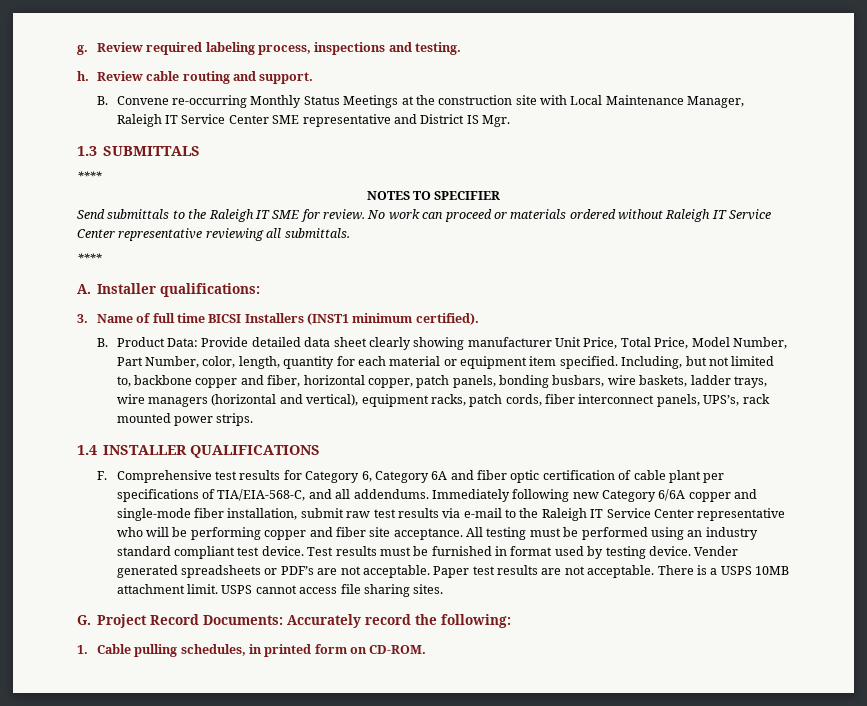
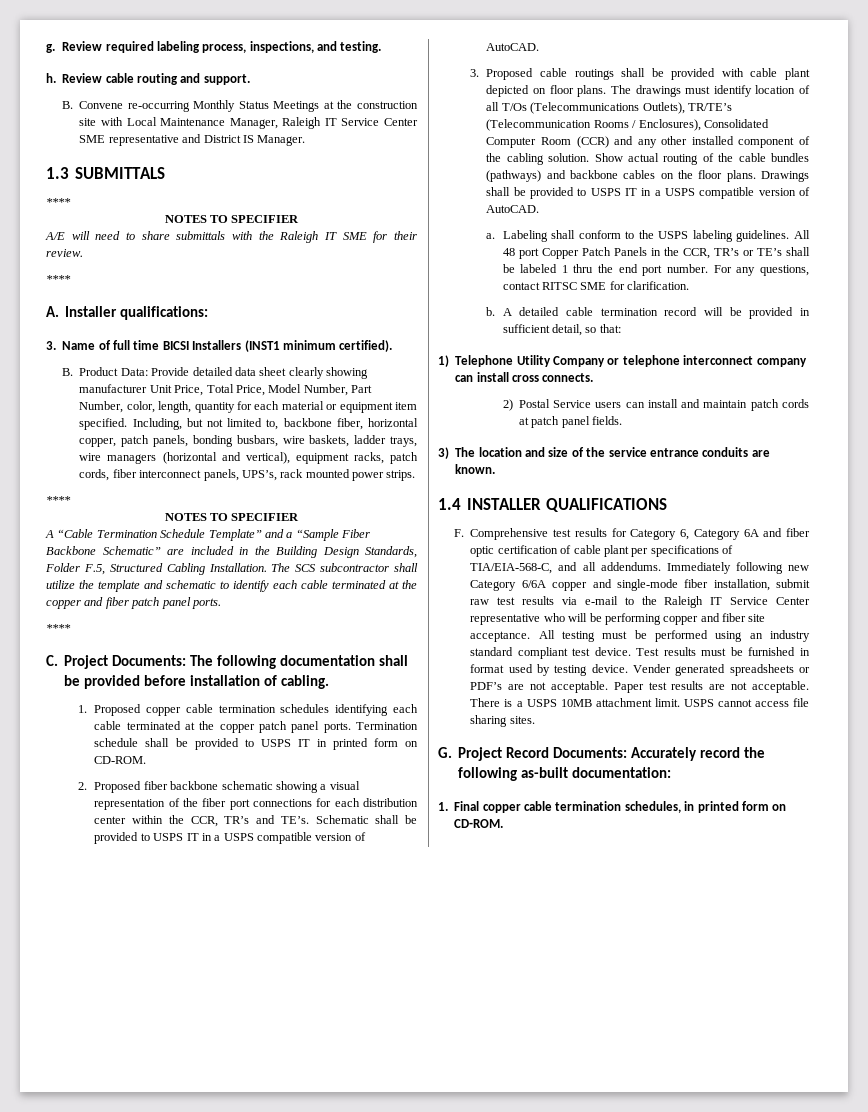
- Review required labeling process, inspections and testing.
+ Review required labeling process, inspections, and testing.
- B. Convene re-occurring Monthly Status Meetings at the construction site with Local Maintenance Manager, Raleigh IT Service Center SME representative and District IS Mgr.
+ B. Convene re-occurring Monthly Status Meetings at the construction site with Local Maintenance Manager, Raleigh IT Service Center SME representative and District IS Manager.
- Send submittals to the Raleigh IT SME for review. No work can proceed or materials ordered without Raleigh IT Service Center representative reviewing all submittals.
+ A/E will need to share submittals with the Raleigh IT SME for their review.
- Including, but not limited to, backbone copper and fiber, horizontal copper, patch panels, bonding busbars, wire baskets, ladder trays, wire managers (horizontal and vertical), equipment racks, patch cords, fiber interconnect panels, UPS’s, rack mounted power strips.
+ Including, but not limited to, backbone fiber, horizontal copper, patch panels, bonding busbars, wire baskets, ladder trays, wire managers (horizontal and vertical), equipment racks, patch cords, fiber interconnect panels, UPS’s, rack mounted power strips.
+ ****
+ NOTES TO SPECIFIER
+ A “Cable Termination Schedule Template” and a “Sample Fiber Backbone Schematic” are included in the Building Design Standards, Folder F.5, Structured Cabling Installation. The SCS subcontractor shall utilize the template and schematic to identify each cable terminated at the copper and fiber patch panel ports.
+ ****
+ C. Project Documents: The following documentation shall be provided before installation of cabling.
+ 1. Proposed copper cable termination schedules identifying each cable terminated at the copper patch panel ports. Termination schedule shall be provided to USPS IT in printed form on CD-ROM.
+ 2. Proposed fiber backbone schematic showing a visual representation of the fiber port connections for each distribution center within the CCR, TR’s and TE’s. Schematic shall be provided to USPS IT in a USPS compatible version of AutoCAD.
+ 3. Proposed cable routings shall be provided with cable plant depicted on floor plans. The drawings must identify location of all T/Os (Telecommunications Outlets), TR/TE’s (Telecommunication Rooms / Enclosures), Consolidated Computer Room (CCR) and any other installed component of the cabling solution. Show actual routing of the cable bundles (pathways) and backbone cables on the floor plans. Drawings shall be provided to USPS IT in a USPS compatible version of AutoCAD.
+ a. Labeling shall conform to the USPS labeling guidelines. All 48 port Copper Patch Panels in the CCR, TR’s or TE’s shall be labeled 1 thru the end port number. For any questions, contact RITSC SME for clarification.
+ b. A detailed cable termination record will be provided in sufficient detail, so that:
+ 1) Telephone Utility Company or telephone interconnect company can install cross connects.
+ 2) Postal Service users can install and maintain patch cords at patch panel fields.
+ 3) The location and size of the service entrance conduits are known.
- G. Project Record Documents: Accurately record the following:
- 1. Cable pulling schedules, in printed form on CD-ROM.
+ G. Project Record Documents: Accurately record the following as-built documentation:
+ 1. Final copper cable termination schedules, in printed form on CD-ROM.

